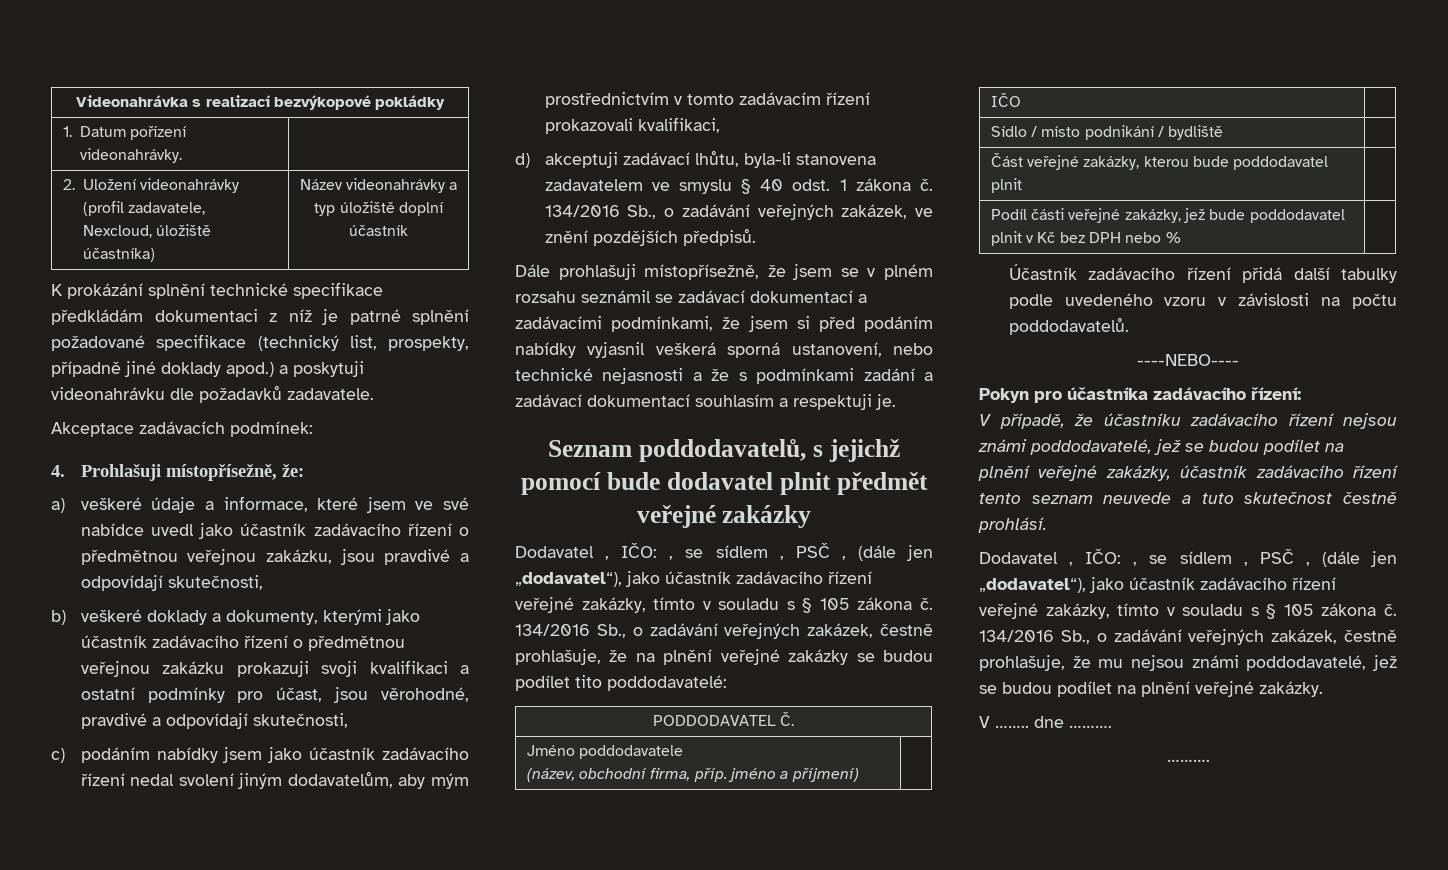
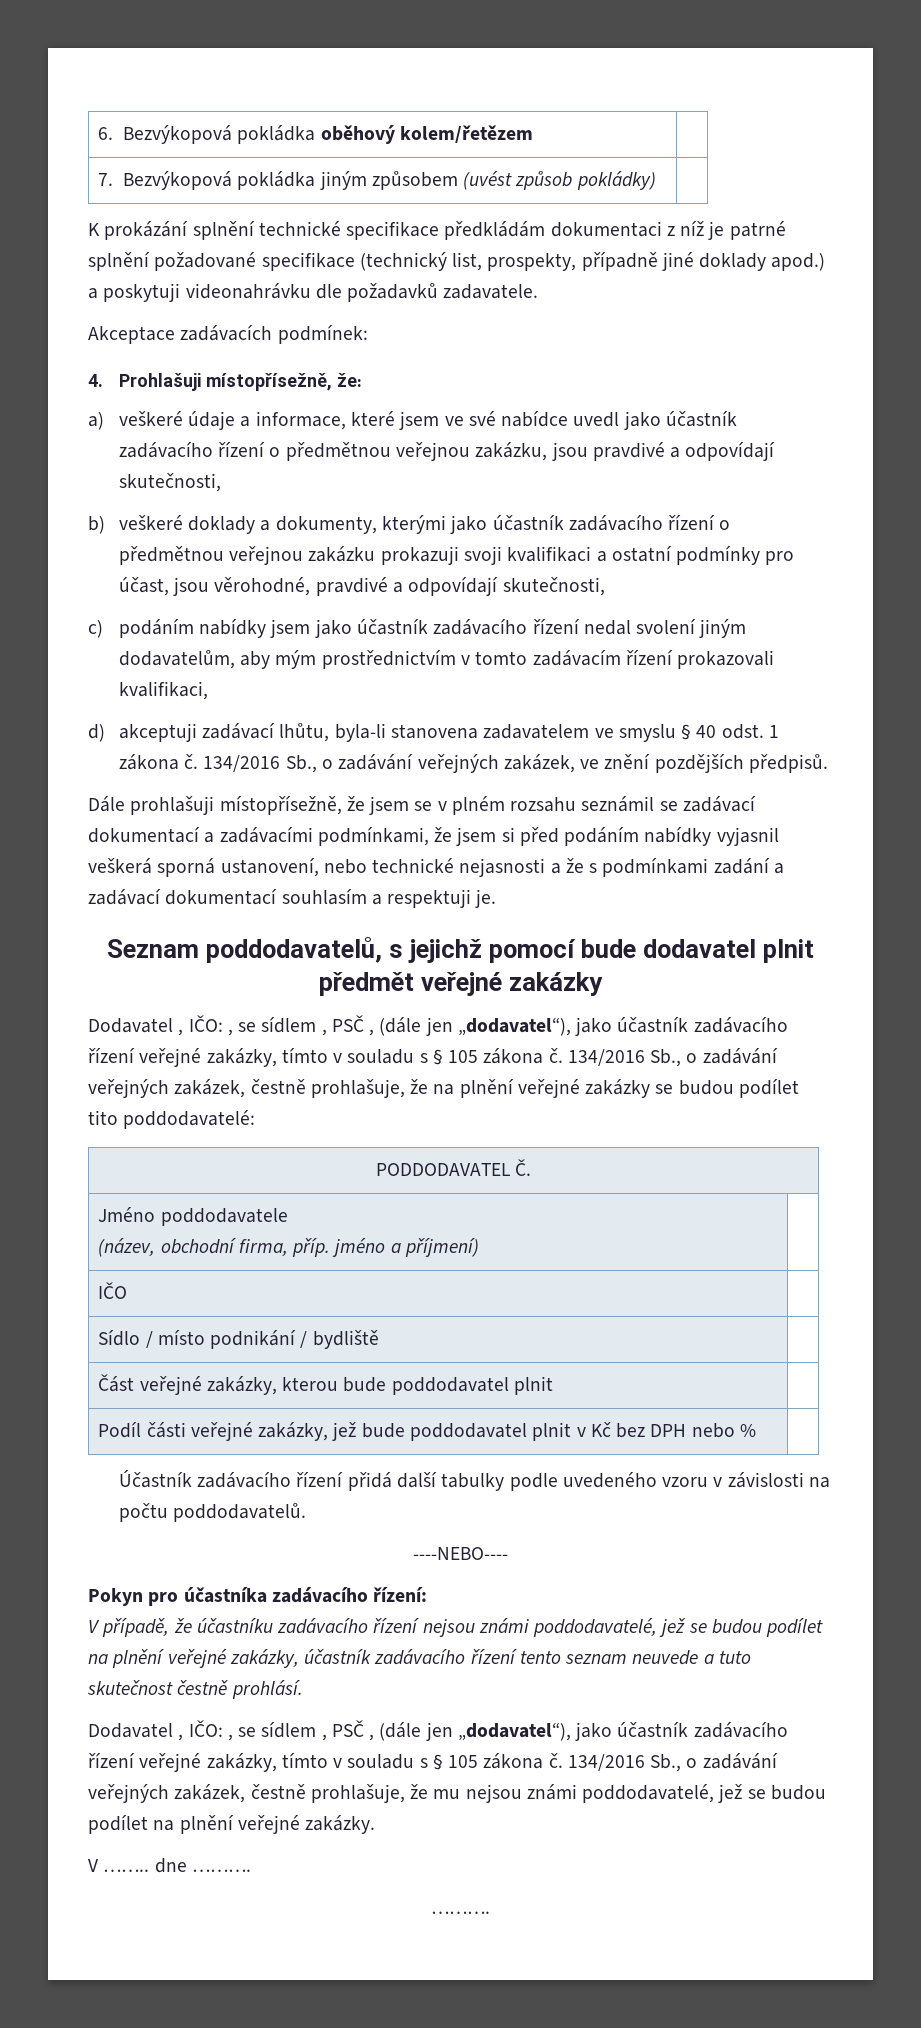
- Videonahrávka s realizací bezvýkopové pokládky
- 1. Datum pořízení videonahrávky. |
- 2. Uložení videonahrávky (profil zadavatele, Nexcloud, úložiště účastníka) | Název videonahrávky a typ úložiště doplní účastník
+ 6. Bezvýkopová pokládka oběhový kolem/řetězem |
+ 7. Bezvýkopová pokládka jiným způsobem (uvést způsob pokládky) |

